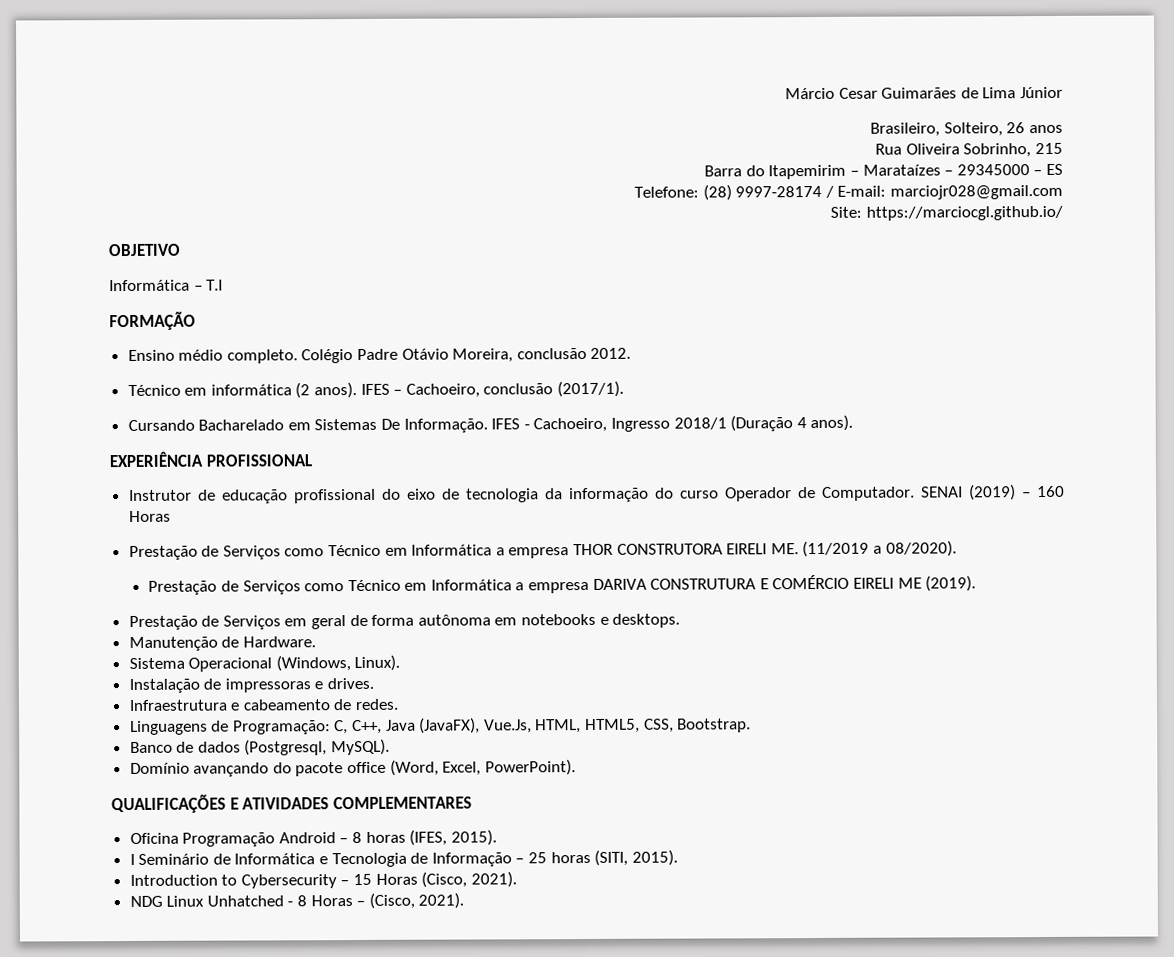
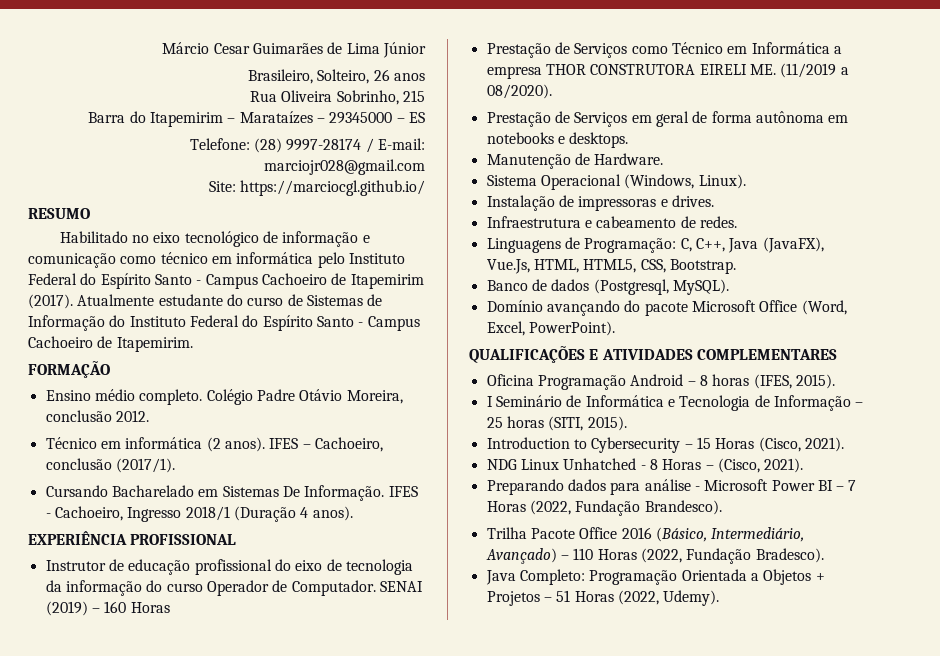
- OBJETIVO
- Informática – T.I
+ RESUMO
+ Habilitado no eixo tecnológico de informação e comunicação como técnico em informática pelo Instituto Federal do Espírito Santo - Campus Cachoeiro de Itapemirim (2017). Atualmente estudante do curso de Sistemas de Informação do Instituto Federal do Espírito Santo - Campus Cachoeiro de Itapemirim.
- Prestação de Serviços como Técnico em Informática a empresa DARIVA CONSTRUTURA E COMÉRCIO EIRELI ME (2019).
- Domínio avançando do pacote office (Word, Excel, PowerPoint).
+ Domínio avançando do pacote Microsoft Office (Word, Excel, PowerPoint).
+ Preparando dados para análise - Microsoft Power BI – 7 Horas (2022, Fundação Brandesco).
+ Trilha Pacote Office 2016 (Básico, Intermediário, Avançado) – 110 Horas (2022, Fundação Bradesco).
+ Java Completo: Programação Orientada a Objetos + Projetos – 51 Horas (2022, Udemy).

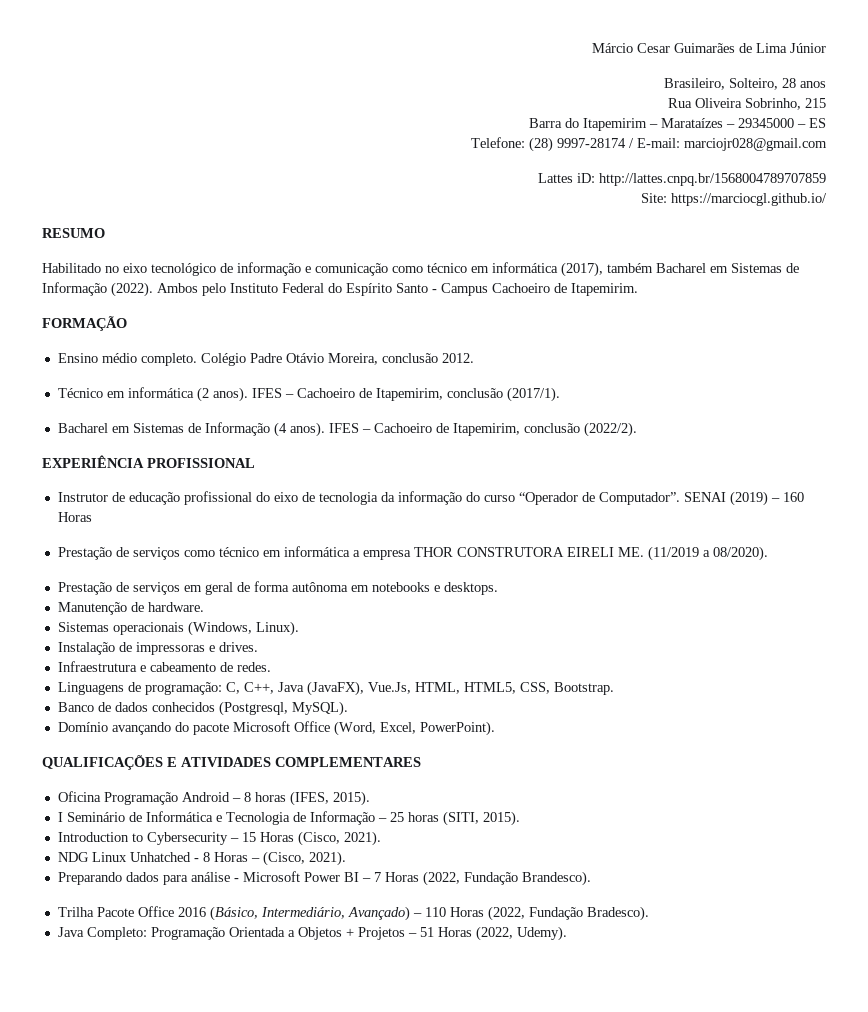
- Brasileiro, Solteiro, 26 anos
+ Brasileiro, Solteiro, 28 anos
+ Lattes iD: http://lattes.cnpq.br/1568004789707859
- Habilitado no eixo tecnológico de informação e comunicação como técnico em informática pelo Instituto Federal do Espírito Santo - Campus Cachoeiro de Itapemirim (2017). Atualmente estudante do curso de Sistemas de Informação do Instituto Federal do Espírito Santo - Campus Cachoeiro de Itapemirim.
+ Habilitado no eixo tecnológico de informação e comunicação como técnico em informática (2017), também Bacharel em Sistemas de Informação (2022). Ambos pelo Instituto Federal do Espírito Santo - Campus Cachoeiro de Itapemirim.
- IFES – Cachoeiro, conclusão (2017/1).
+ IFES – Cachoeiro de Itapemirim, conclusão (2017/1).
- Cursando Bacharelado em Sistemas De Informação. IFES - Cachoeiro, Ingresso 2018/1 (Duração 4 anos).
+ Bacharel em Sistemas de Informação (4 anos). IFES – Cachoeiro de Itapemirim, conclusão (2022/2).
- Instrutor de educação profissional do eixo de tecnologia da informação do curso Operador de Computador.
+ Instrutor de educação profissional do eixo de tecnologia da informação do curso “Operador de Computador”.
- Prestação de Serviços como Técnico em Informática a empresa THOR CONSTRUTORA EIRELI ME. (11/2019 a 08/2020).
+ Prestação de serviços como técnico em informática a empresa THOR CONSTRUTORA EIRELI ME. (11/2019 a 08/2020).
- Prestação de Serviços em geral de forma autônoma em notebooks e desktops.
+ Prestação de serviços em geral de forma autônoma em notebooks e desktops.
- Manutenção de Hardware.
- Sistema Operacional (Windows, Linux).
+ Manutenção de hardware.
+ Sistemas operacionais (Windows, Linux).
- Linguagens de Programação: C, C++, Java (JavaFX), Vue.Js, HTML, HTML5, CSS, Bootstrap.
+ Linguagens de programação: C, C++, Java (JavaFX), Vue.Js, HTML, HTML5, CSS, Bootstrap.
- Banco de dados (Postgresql, MySQL).
+ Banco de dados conhecidos (Postgresql, MySQL).

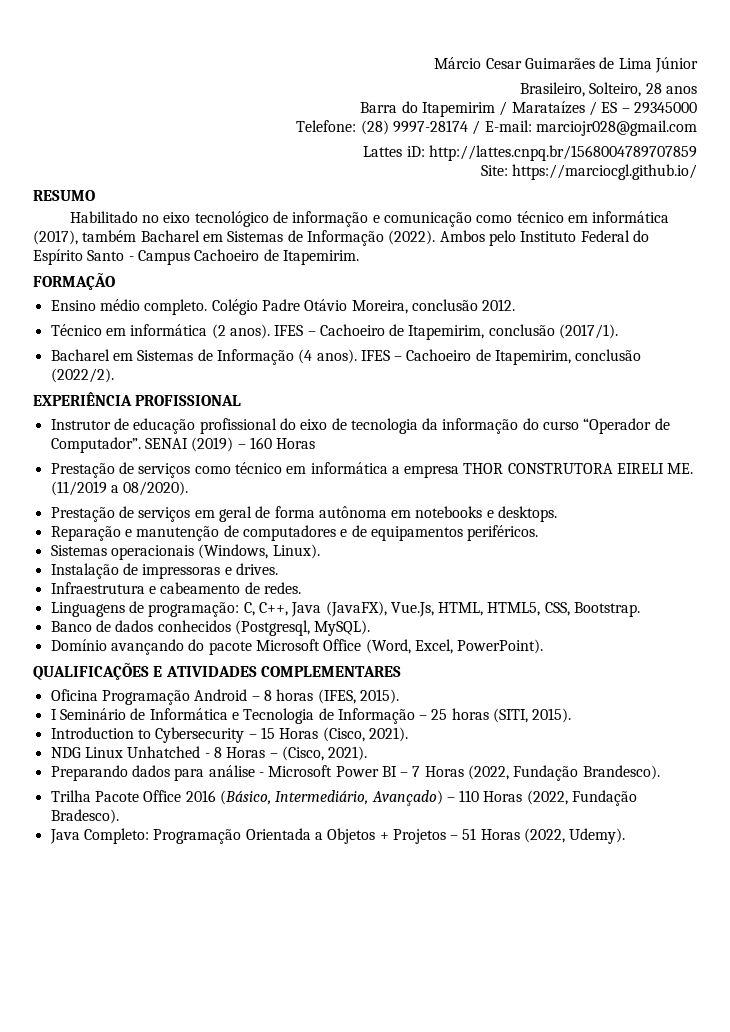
- Rua Oliveira Sobrinho, 215
- Barra do Itapemirim – Marataízes – 29345000 – ES
+ Barra do Itapemirim / Marataízes / ES – 29345000
- Manutenção de hardware.
+ Reparação e manutenção de computadores e de equipamentos periféricos.

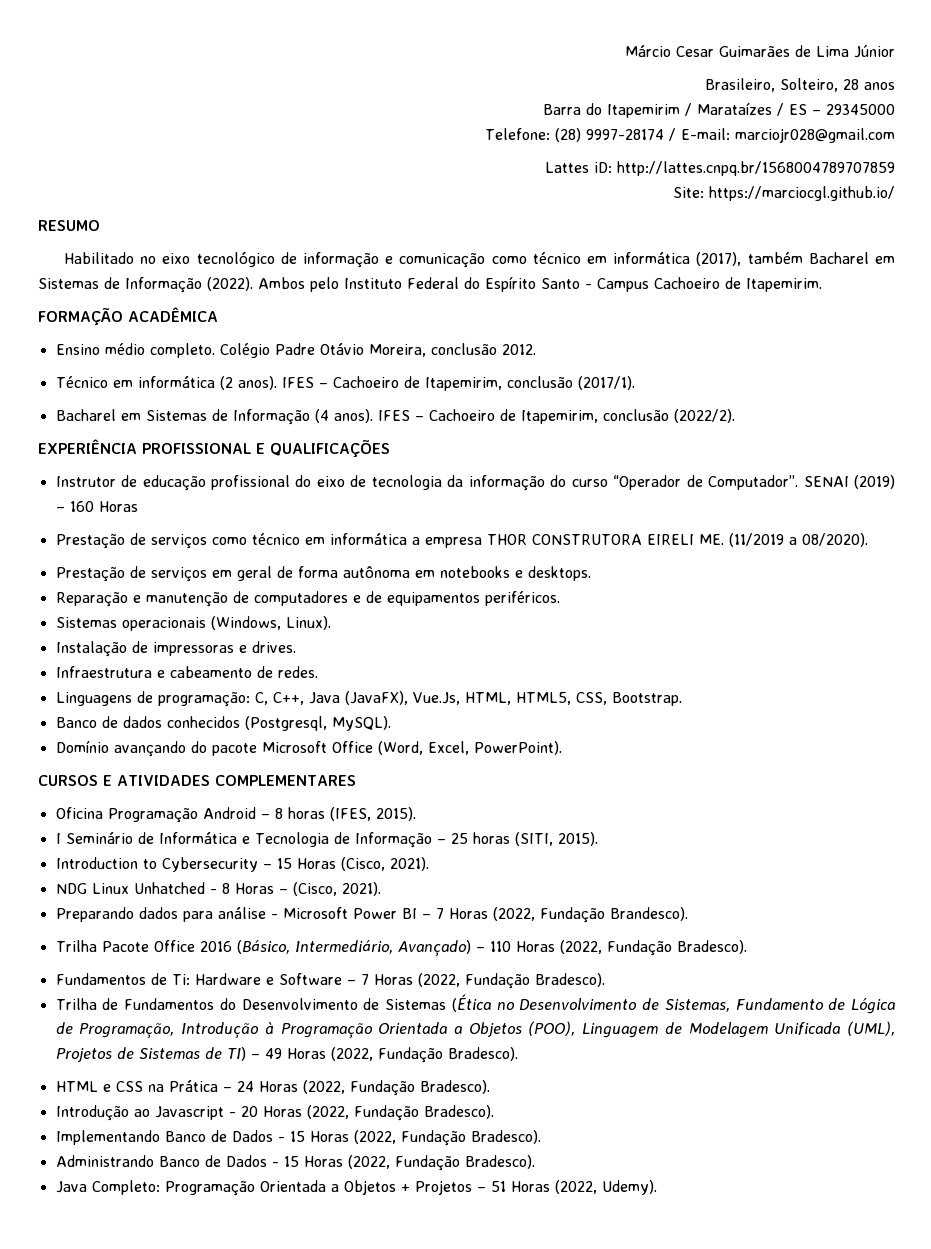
- FORMAÇÃO
+ FORMAÇÃO ACADÊMICA
- EXPERIÊNCIA PROFISSIONAL
+ EXPERIÊNCIA PROFISSIONAL E QUALIFICAÇÕES
- QUALIFICAÇÕES E ATIVIDADES COMPLEMENTARES
+ CURSOS E ATIVIDADES COMPLEMENTARES
+ Fundamentos de Ti: Hardware e Software – 7 Horas (2022, Fundação Bradesco).
+ Trilha de Fundamentos do Desenvolvimento de Sistemas (Ética no Desenvolvimento de Sistemas, Fundamento de Lógica de Programação, Introdução à Programação Orientada a Objetos (POO), Linguagem de Modelagem Unificada (UML), Projetos de Sistemas de TI) – 49 Horas (2022, Fundação Bradesco).
+ HTML e CSS na Prática – 24 Horas (2022, Fundação Bradesco).
+ Introdução ao Javascript - 20 Horas (2022, Fundação Bradesco).
+ Implementando Banco de Dados - 15 Horas (2022, Fundação Bradesco).
+ Administrando Banco de Dados - 15 Horas (2022, Fundação Bradesco).

